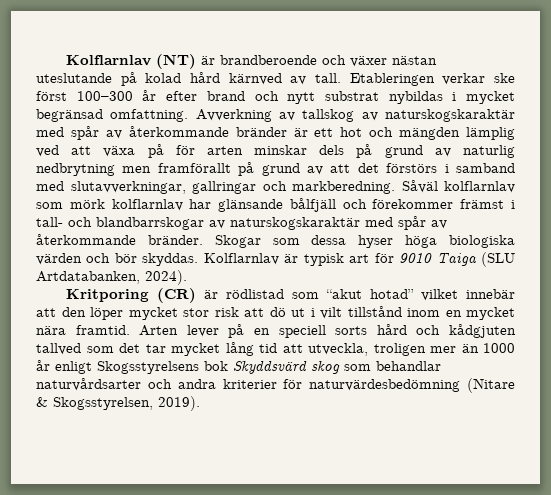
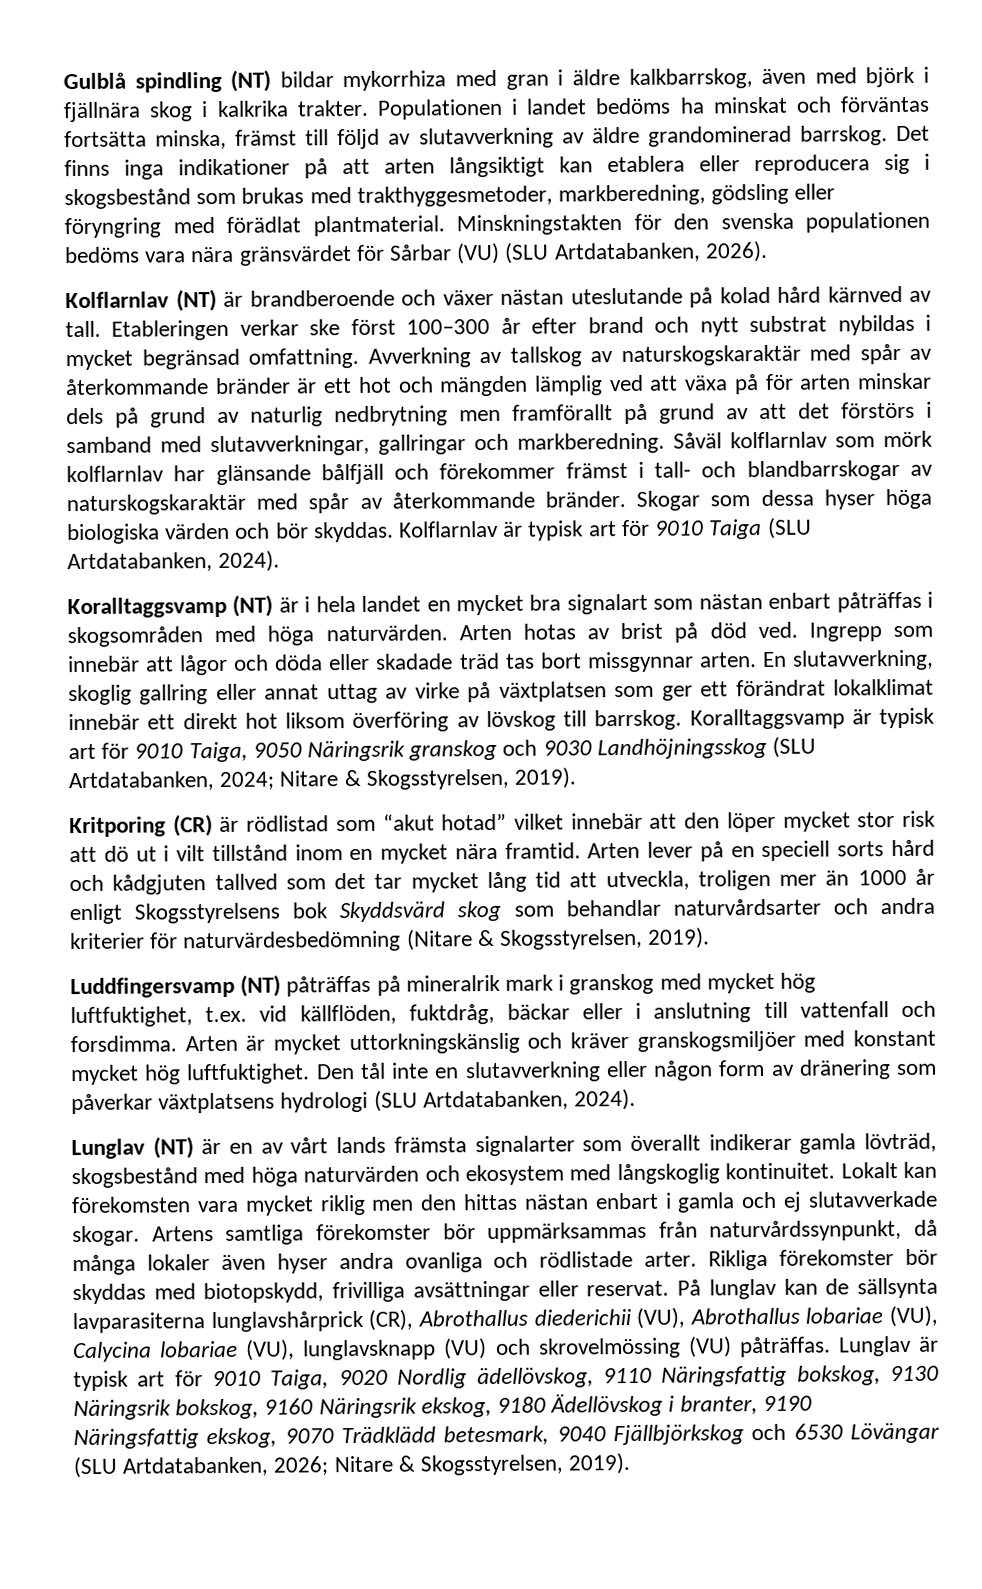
+ Gulblå spindling (NT) bildar mykorrhiza med gran i äldre kalkbarrskog, även med björk i fjällnära skog i kalkrika trakter. Populationen i landet bedöms ha minskat och förväntas fortsätta minska, främst till följd av slutavverkning av äldre grandominerad barrskog. Det finns inga indikationer på att arten långsiktigt kan etablera eller reproducera sig i skogsbestånd som brukas med trakthyggesmetoder, markberedning, gödsling eller föryngring med förädlat plantmaterial. Minskningstakten för den svenska populationen bedöms vara nära gränsvärdet för Sårbar (VU) (SLU Artdatabanken, 2026).
+ Koralltaggsvamp (NT) är i hela landet en mycket bra signalart som nästan enbart påträffas i skogsområden med höga naturvärden. Arten hotas av brist på död ved. Ingrepp som innebär att lågor och döda eller skadade träd tas bort missgynnar arten. En slutavverkning, skoglig gallring eller annat uttag av virke på växtplatsen som ger ett förändrat lokalklimat innebär ett direkt hot liksom överföring av lövskog till barrskog. Koralltaggsvamp är typisk art för 9010 Taiga, 9050 Näringsrik granskog och 9030 Landhöjningsskog (SLU Artdatabanken, 2024; Nitare & Skogsstyrelsen, 2019).
+ Luddfingersvamp (NT) påträffas på mineralrik mark i granskog med mycket hög luftfuktighet, t.ex. vid källflöden, fuktdråg, bäckar eller i anslutning till vattenfall och forsdimma. Arten är mycket uttorkningskänslig och kräver granskogsmiljöer med konstant mycket hög luftfuktighet. Den tål inte en slutavverkning eller någon form av dränering som påverkar växtplatsens hydrologi (SLU Artdatabanken, 2024).
+ Lunglav (NT) är en av vårt lands främsta signalarter som överallt indikerar gamla lövträd, skogsbestånd med höga naturvärden och ekosystem med långskoglig kontinuitet. Lokalt kan förekomsten vara mycket riklig men den hittas nästan enbart i gamla och ej slutavverkade skogar. Artens samtliga förekomster bör uppmärksammas från naturvårdssynpunkt, då många lokaler även hyser andra ovanliga och rödlistade arter. Rikliga förekomster bör skyddas med biotopskydd, frivilliga avsättningar eller reservat. På lunglav kan de sällsynta lavparasiterna lunglavshårprick (CR), Abrothallus diederichii (VU), Abrothallus lobariae (VU), Calycina lobariae (VU), lunglavsknapp (VU) och skrovelmössing (VU) påträffas. Lunglav är typisk art för 9010 Taiga, 9020 Nordlig ädellövskog, 9110 Näringsfattig bokskog, 9130 Näringsrik bokskog, 9160 Näringsrik ekskog, 9180 Ädellövskog i branter, 9190 Näringsfattig ekskog, 9070 Trädklädd betesmark, 9040 Fjällbjörkskog och 6530 Lövängar (SLU Artdatabanken, 2026; Nitare & Skogsstyrelsen, 2019).

